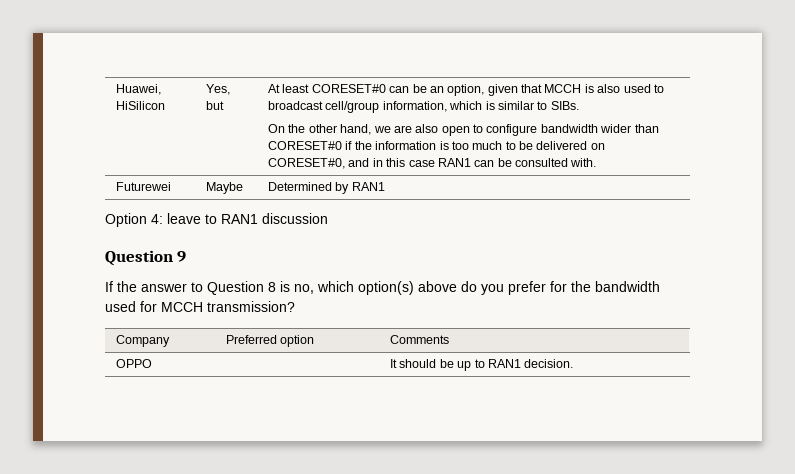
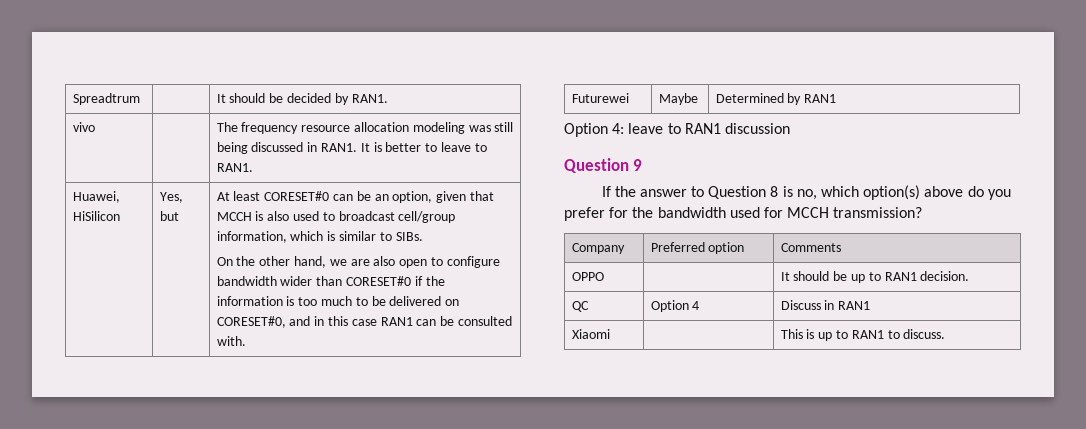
+ Spreadtrum | | It should be decided by RAN1.
+ vivo | | The frequency resource allocation modeling was still being discussed in RAN1. It is better to leave to RAN1.
+ QC | Option 4 | Discuss in RAN1
+ Xiaomi | | This is up to RAN1 to discuss.

